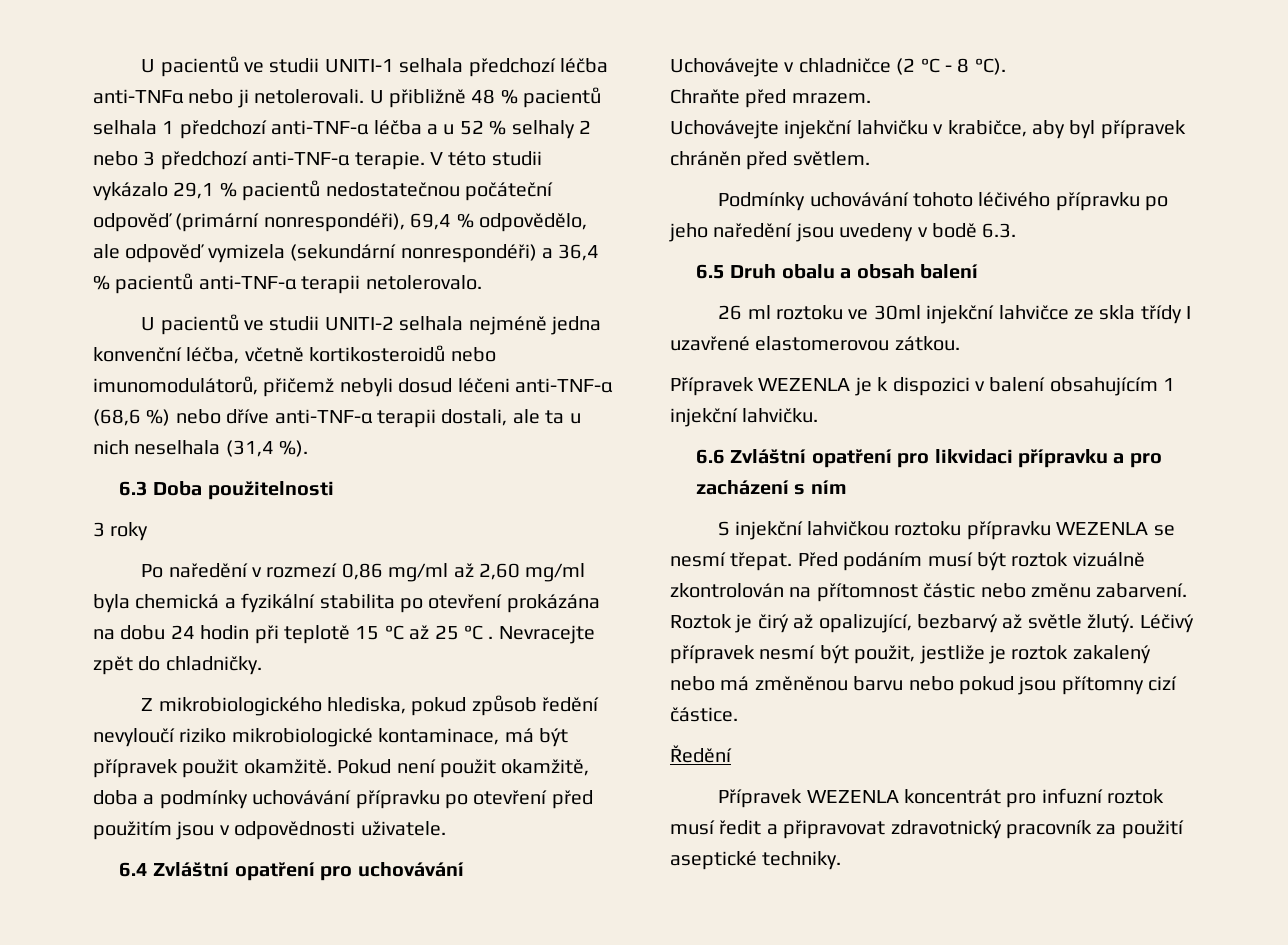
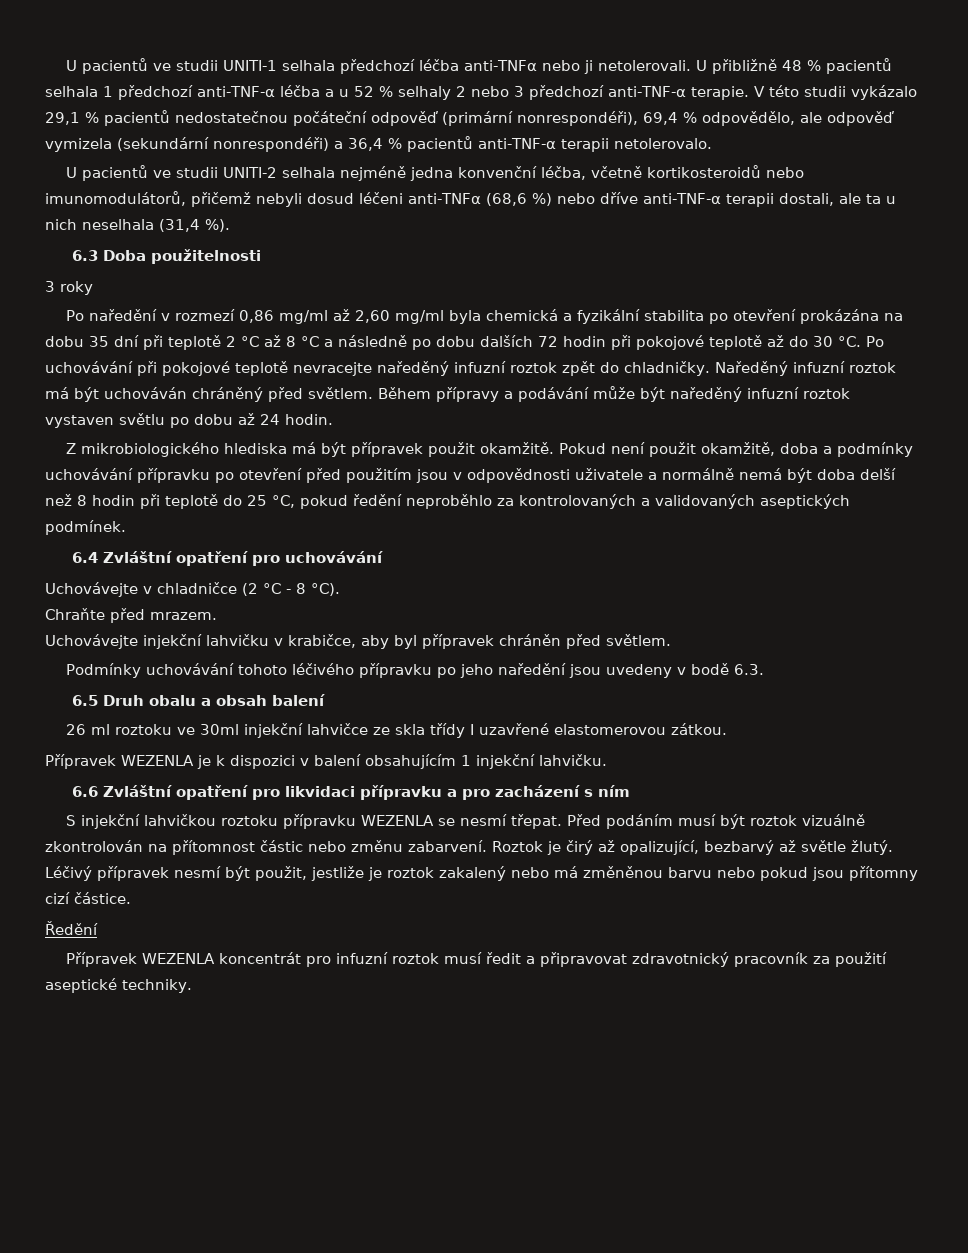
- U pacientů ve studii UNITI-2 selhala nejméně jedna konvenční léčba, včetně kortikosteroidů nebo imunomodulátorů, přičemž nebyli dosud léčeni anti-TNF-α (68,6 %) nebo dříve anti-TNF-α terapii dostali, ale ta u nich neselhala (31,4 %).
+ U pacientů ve studii UNITI-2 selhala nejméně jedna konvenční léčba, včetně kortikosteroidů nebo imunomodulátorů, přičemž nebyli dosud léčeni anti-TNFα (68,6 %) nebo dříve anti-TNF-α terapii dostali, ale ta u nich neselhala (31,4 %).
- Po naředění v rozmezí 0,86 mg/ml až 2,60 mg/ml byla chemická a fyzikální stabilita po otevření prokázána na dobu 24 hodin při teplotě 15 °C až 25 °C . Nevracejte zpět do chladničky.
- Z mikrobiologického hlediska, pokud způsob ředění nevyloučí riziko mikrobiologické kontaminace, má být přípravek použit okamžitě.
+ Po naředění v rozmezí 0,86 mg/ml až 2,60 mg/ml byla chemická a fyzikální stabilita po otevření prokázána na dobu 35 dní při teplotě 2 °C až 8 °C a následně po dobu dalších 72 hodin při pokojové teplotě až do 30 °C. Po uchovávání při pokojové teplotě nevracejte naředěný infuzní roztok zpět do chladničky. Naředěný infuzní roztok má být uchováván chráněný před světlem. Během přípravy a podávání může být naředěný infuzní roztok vystaven světlu po dobu až 24 hodin.
+ Z mikrobiologického hlediska má být přípravek použit okamžitě.
- Pokud není použit okamžitě, doba a podmínky uchovávání přípravku po otevření před použitím jsou v odpovědnosti uživatele.
+ Pokud není použit okamžitě, doba a podmínky uchovávání přípravku po otevření před použitím jsou v odpovědnosti uživatele a normálně nemá být doba delší než 8 hodin při teplotě do 25 °C, pokud ředění neproběhlo za kontrolovaných a validovaných aseptických podmínek.

